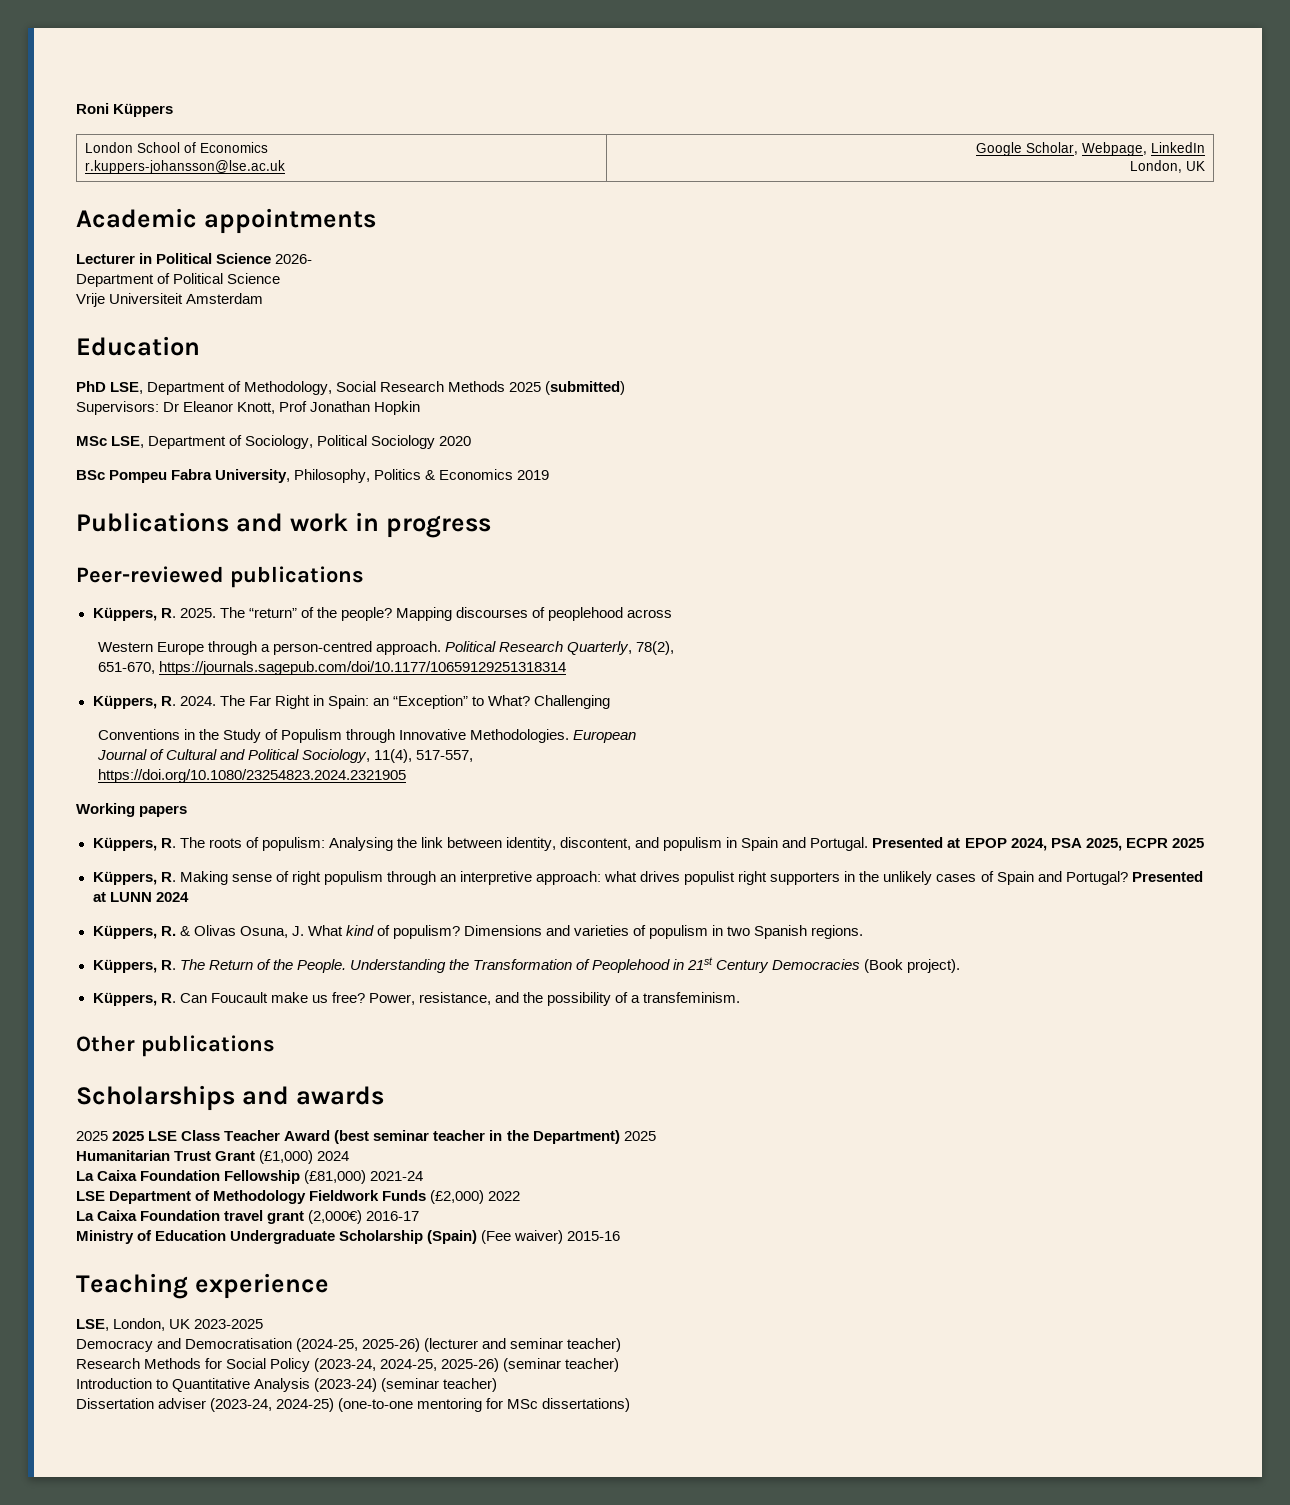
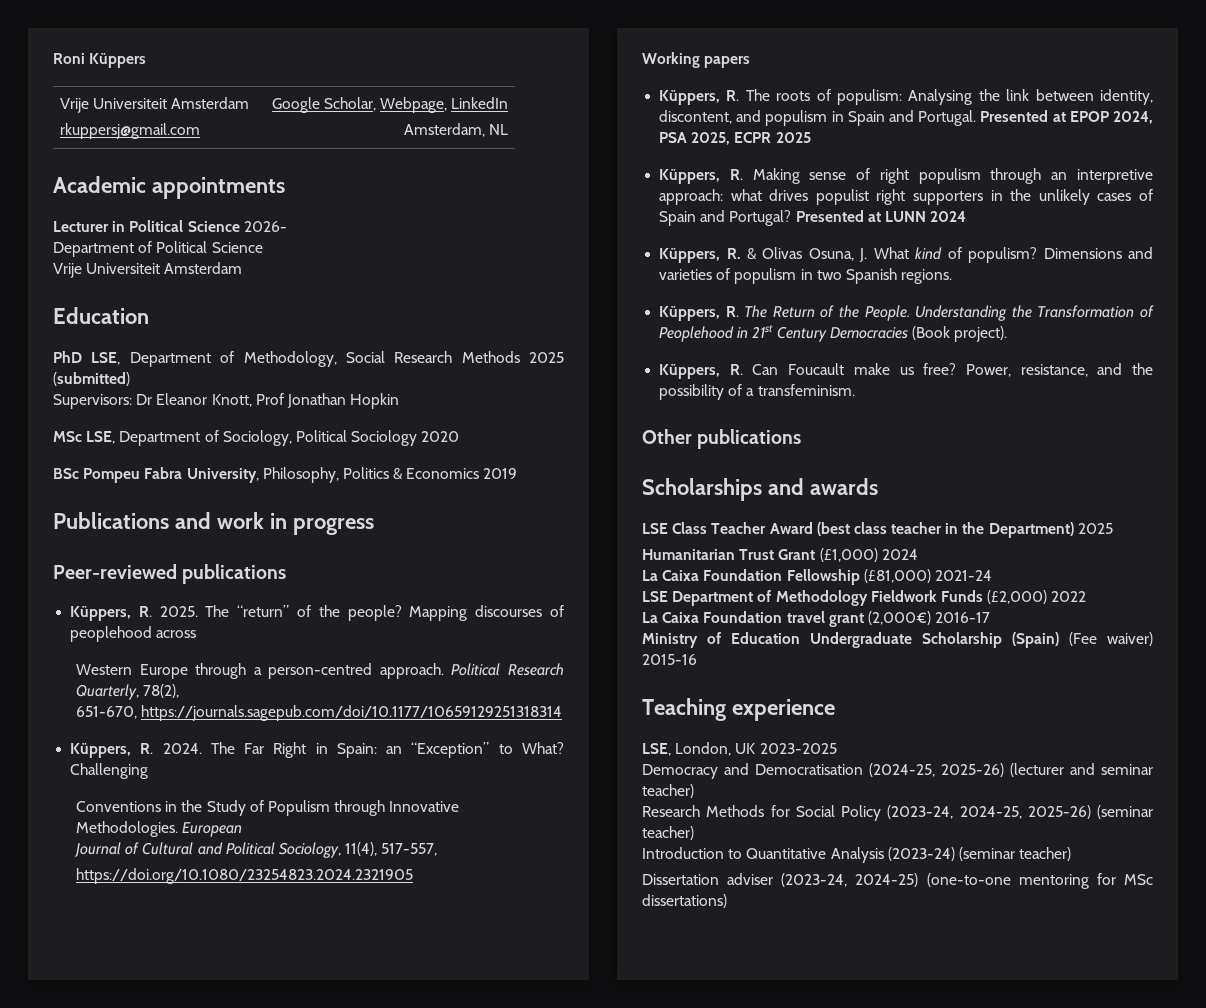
  Roni Küppers
- London School of Economics
- r.kuppers-johansson@lse.ac.uk | Google Scholar, Webpage, LinkedIn
- London, UK
+ Vrije Universiteit Amsterdam
+ rkuppersj@gmail.com | Google Scholar, Webpage, LinkedIn
+ Amsterdam, NL
- 2025 2025 LSE Class Teacher Award (best seminar teacher in the Department) 2025
+ LSE Class Teacher Award (best class teacher in the Department) 2025

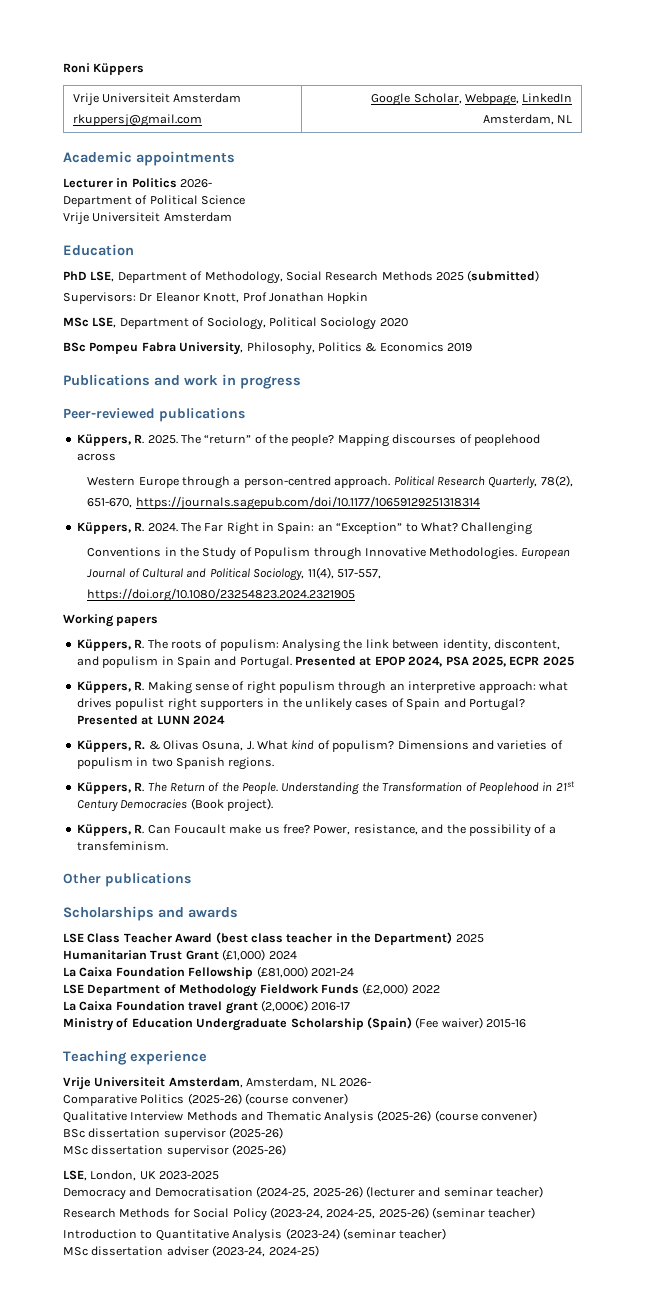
- Lecturer in Political Science 2026-
+ Lecturer in Politics 2026-
+ Vrije Universiteit Amsterdam, Amsterdam, NL 2026-
+ Comparative Politics (2025-26) (course convener)
+ Qualitative Interview Methods and Thematic Analysis (2025-26) (course convener)
+ BSc dissertation supervisor (2025-26)
+ MSc dissertation supervisor (2025-26)
- Dissertation adviser (2023-24, 2024-25) (one-to-one mentoring for MSc dissertations)
+ MSc dissertation adviser (2023-24, 2024-25)

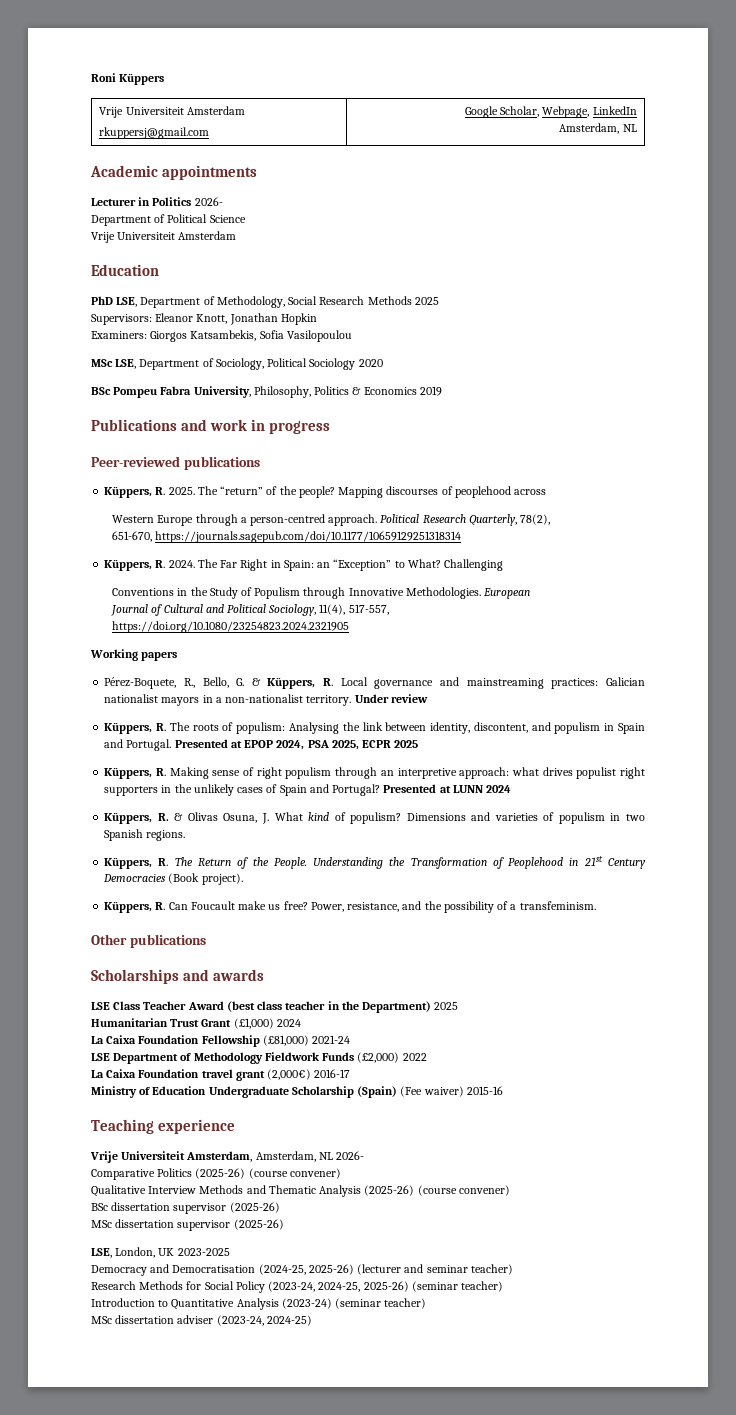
- PhD LSE, Department of Methodology, Social Research Methods 2025 (submitted)
+ PhD LSE, Department of Methodology, Social Research Methods 2025
- Supervisors: Dr Eleanor Knott, Prof Jonathan Hopkin
+ Supervisors: Eleanor Knott, Jonathan Hopkin
+ Examiners: Giorgos Katsambekis, Sofia Vasilopoulou
+ Pérez-Boquete, R., Bello, G. & Küppers, R. Local governance and mainstreaming practices: Galician nationalist mayors in a non-nationalist territory. Under review

